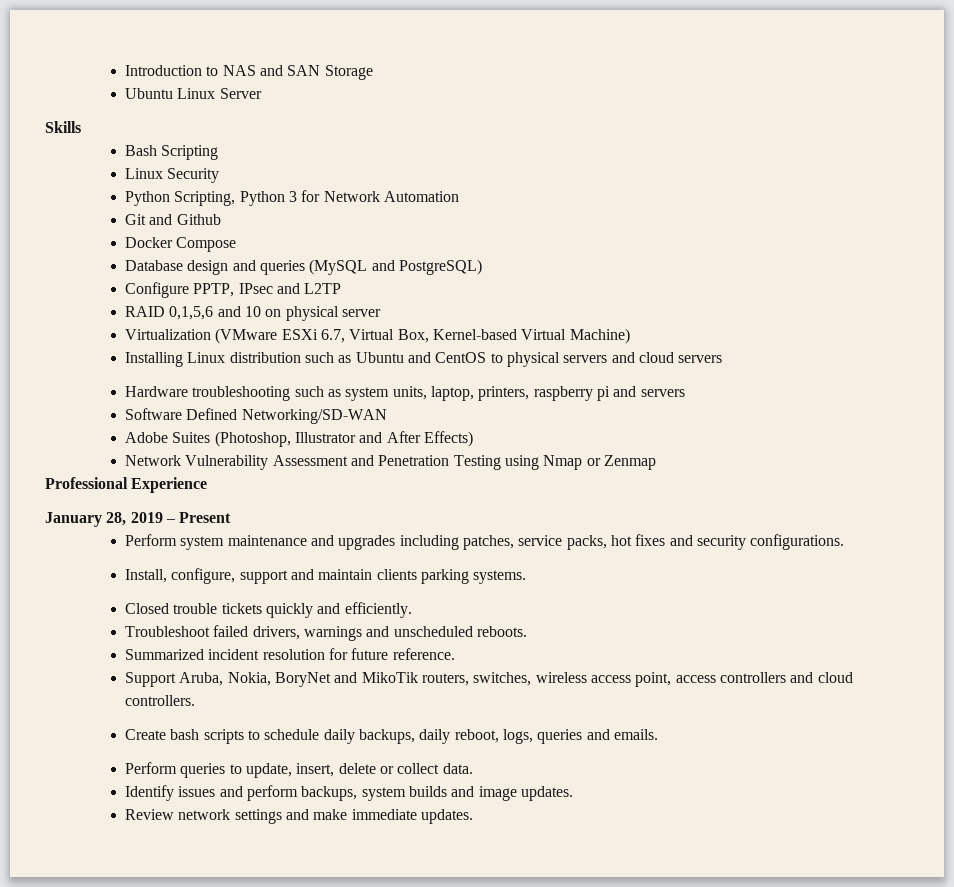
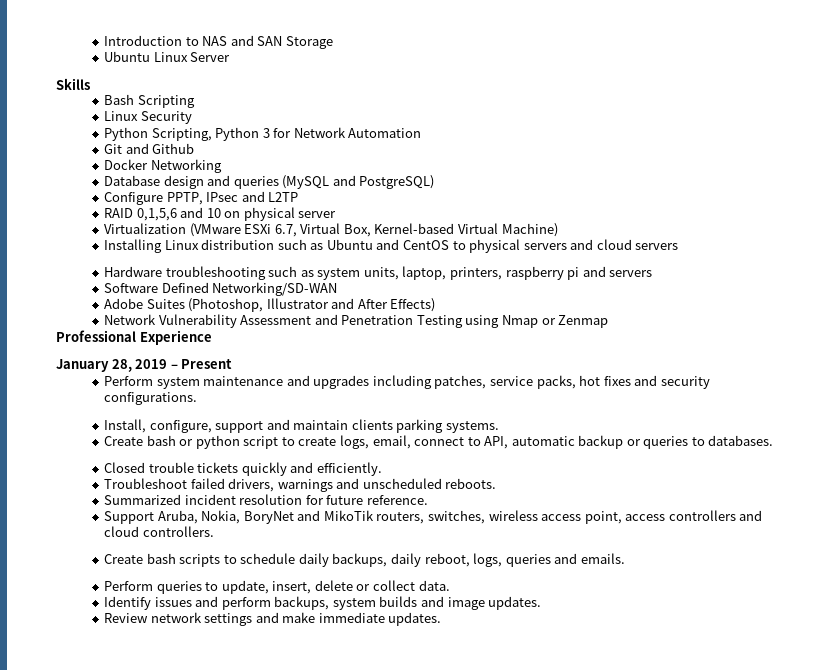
- Docker Compose
+ Docker Networking
+ Create bash or python script to create logs, email, connect to API, automatic backup or queries to databases.

